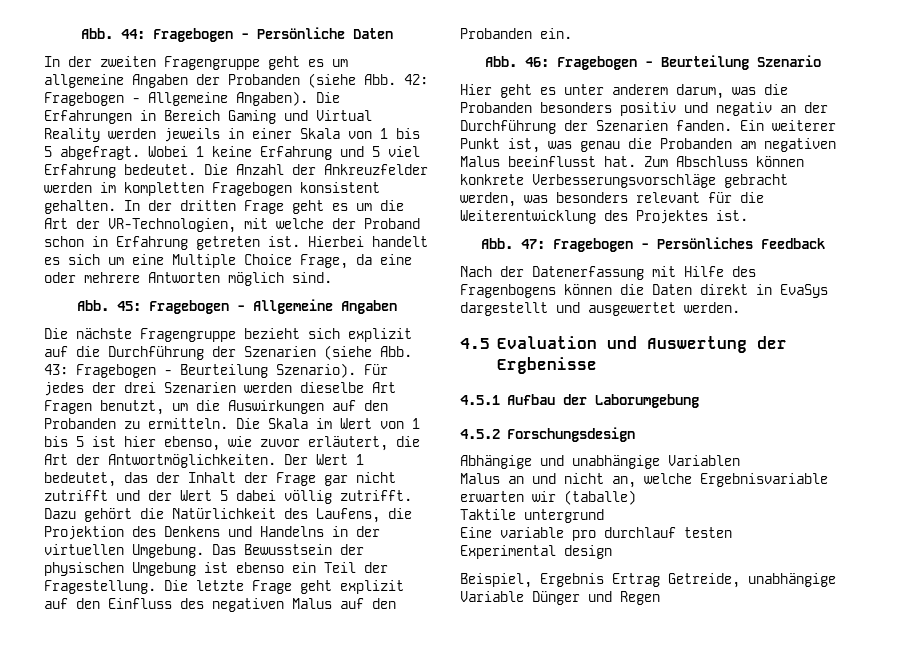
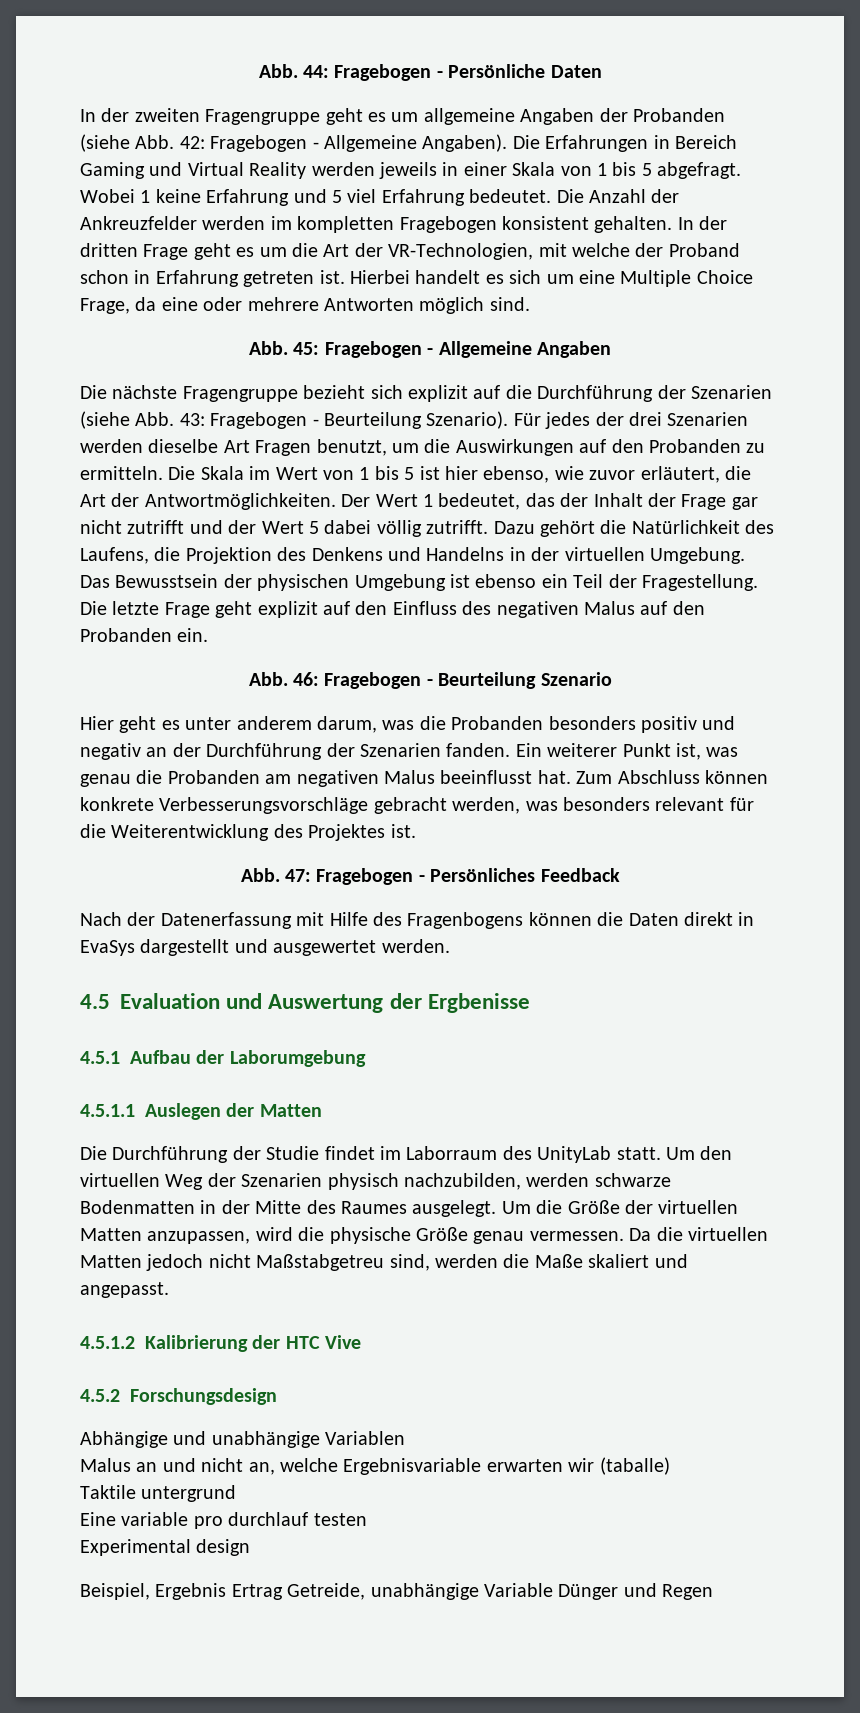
+ 4.5.1.1 Auslegen der Matten
+ Die Durchführung der Studie findet im Laborraum des UnityLab statt. Um den virtuellen Weg der Szenarien physisch nachzubilden, werden schwarze Bodenmatten in der Mitte des Raumes ausgelegt. Um die Größe der virtuellen Matten anzupassen, wird die physische Größe genau vermessen. Da die virtuellen Matten jedoch nicht Maßstabgetreu sind, werden die Maße skaliert und angepasst.
+ 4.5.1.2 Kalibrierung der HTC Vive

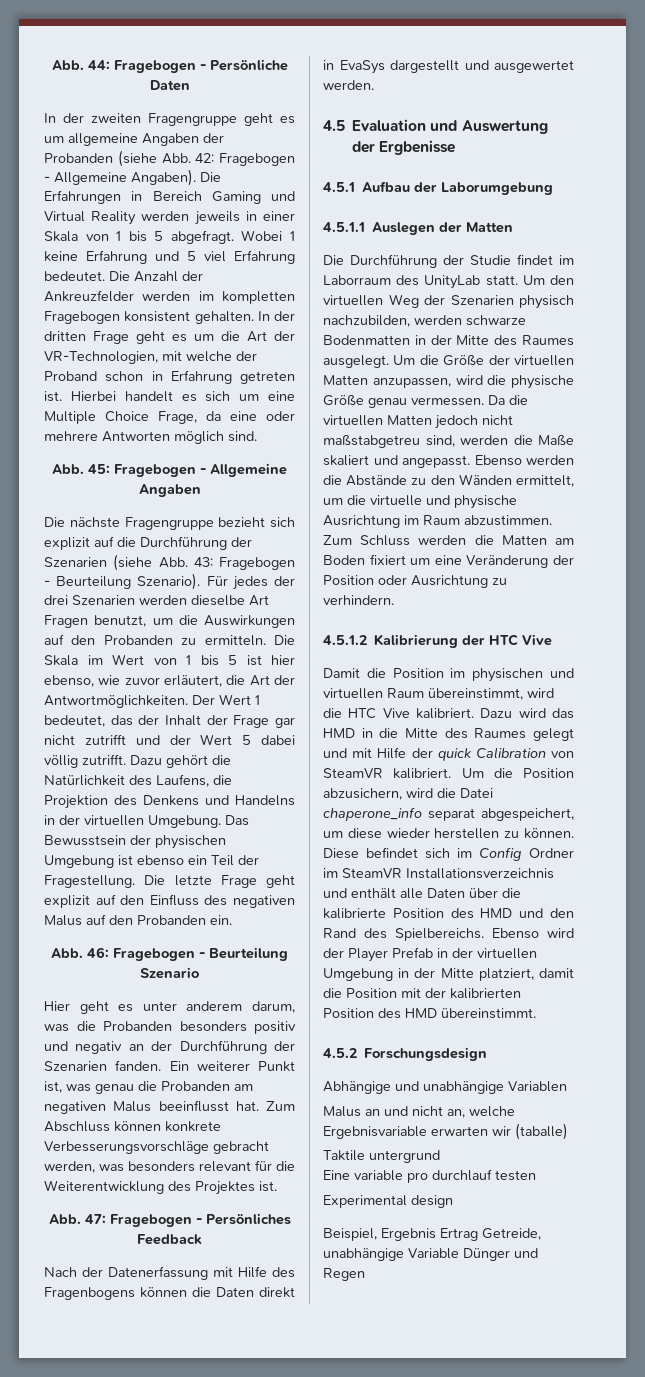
- Da die virtuellen Matten jedoch nicht Maßstabgetreu sind, werden die Maße skaliert und angepasst.
+ Da die virtuellen Matten jedoch nicht maßstabgetreu sind, werden die Maße skaliert und angepasst. Ebenso werden die Abstände zu den Wänden ermittelt, um die virtuelle und physische Ausrichtung im Raum abzustimmen. Zum Schluss werden die Matten am Boden fixiert um eine Veränderung der Position oder Ausrichtung zu verhindern.
+ Damit die Position im physischen und virtuellen Raum übereinstimmt, wird die HTC Vive kalibriert. Dazu wird das HMD in die Mitte des Raumes gelegt und mit Hilfe der quick Calibration von SteamVR kalibriert. Um die Position abzusichern, wird die Datei chaperone_info separat abgespeichert, um diese wieder herstellen zu können. Diese befindet sich im Config Ordner im SteamVR Installationsverzeichnis und enthält alle Daten über die kalibrierte Position des HMD und den Rand des Spielbereichs. Ebenso wird der Player Prefab in der virtuellen Umgebung in der Mitte platziert, damit die Position mit der kalibrierten Position des HMD übereinstimmt.

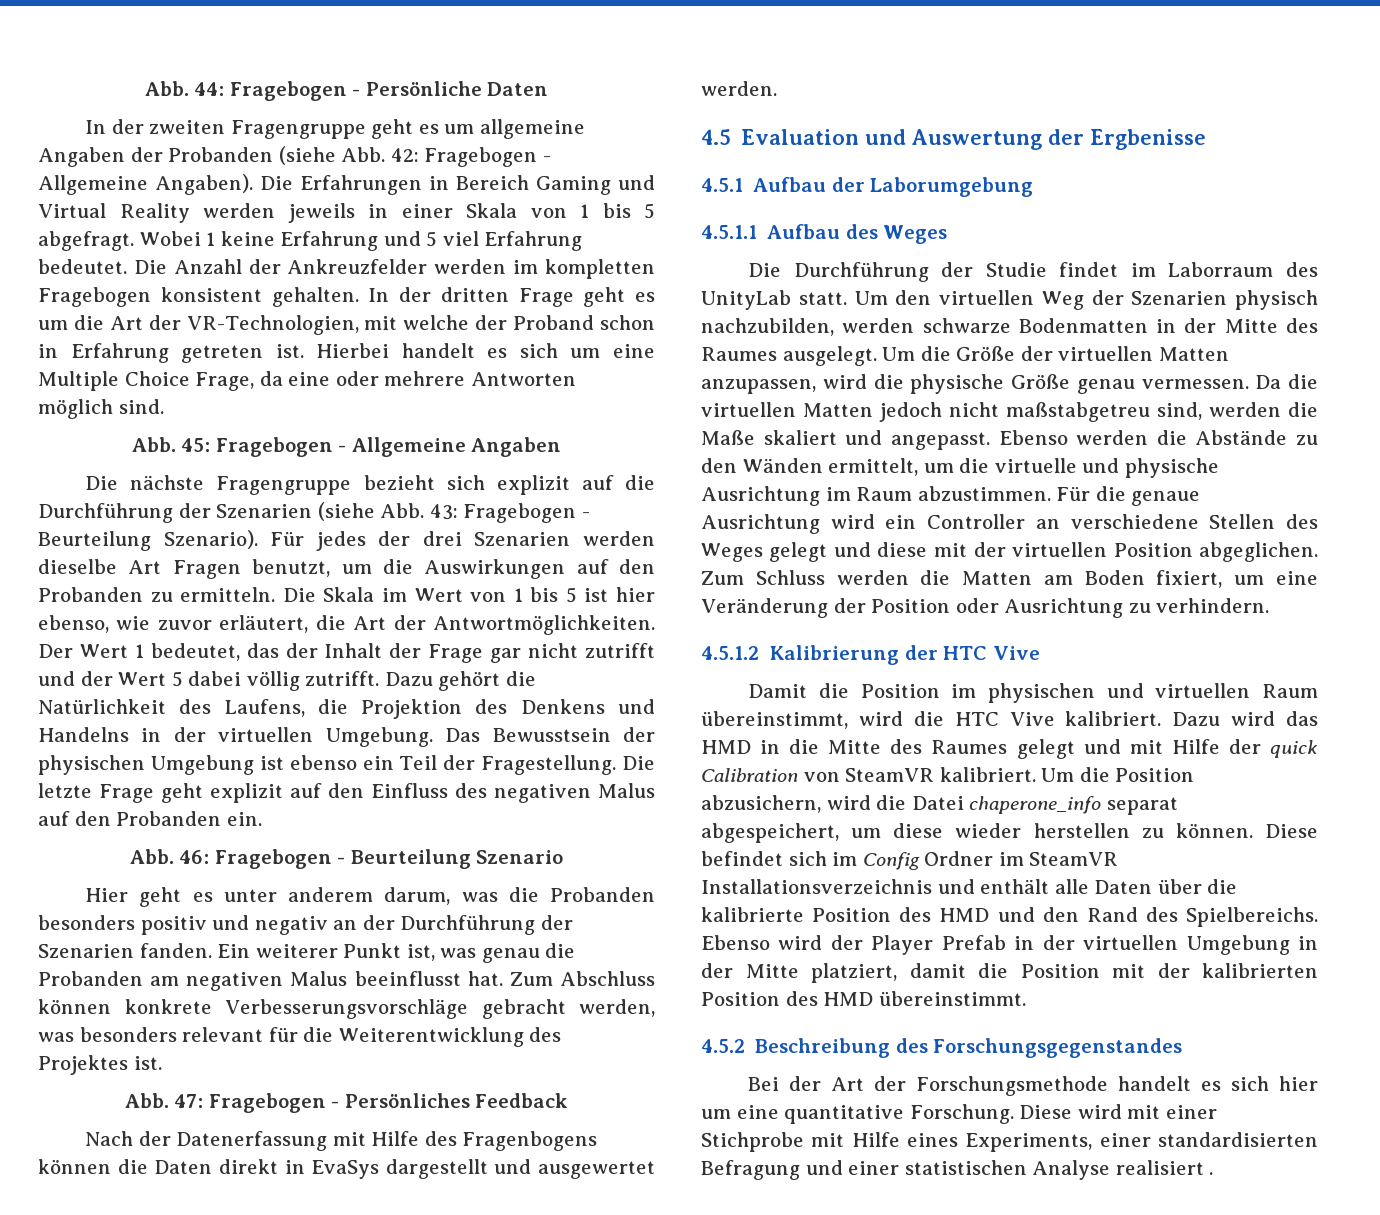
- 4.5.1.1 Auslegen der Matten
+ 4.5.1.1 Aufbau des Weges
+ Für die genaue Ausrichtung wird ein Controller an verschiedene Stellen des Weges gelegt und diese mit der virtuellen Position abgeglichen.
- Zum Schluss werden die Matten am Boden fixiert um eine Veränderung der Position oder Ausrichtung zu verhindern.
+ Zum Schluss werden die Matten am Boden fixiert, um eine Veränderung der Position oder Ausrichtung zu verhindern.
- 4.5.2 Forschungsdesign
- Abhängige und unabhängige Variablen
- Malus an und nicht an, welche Ergebnisvariable erwarten wir (taballe)
- Taktile untergrund
- Eine variable pro durchlauf testen
- Experimental design
- Beispiel, Ergebnis Ertrag Getreide, unabhängige Variable Dünger und Regen
+ 4.5.2 Beschreibung des Forschungsgegenstandes
+ Bei der Art der Forschungsmethode handelt es sich hier um eine quantitative Forschung. Diese wird mit einer Stichprobe mit Hilfe eines Experiments, einer standardisierten Befragung und einer statistischen Analyse realisiert .

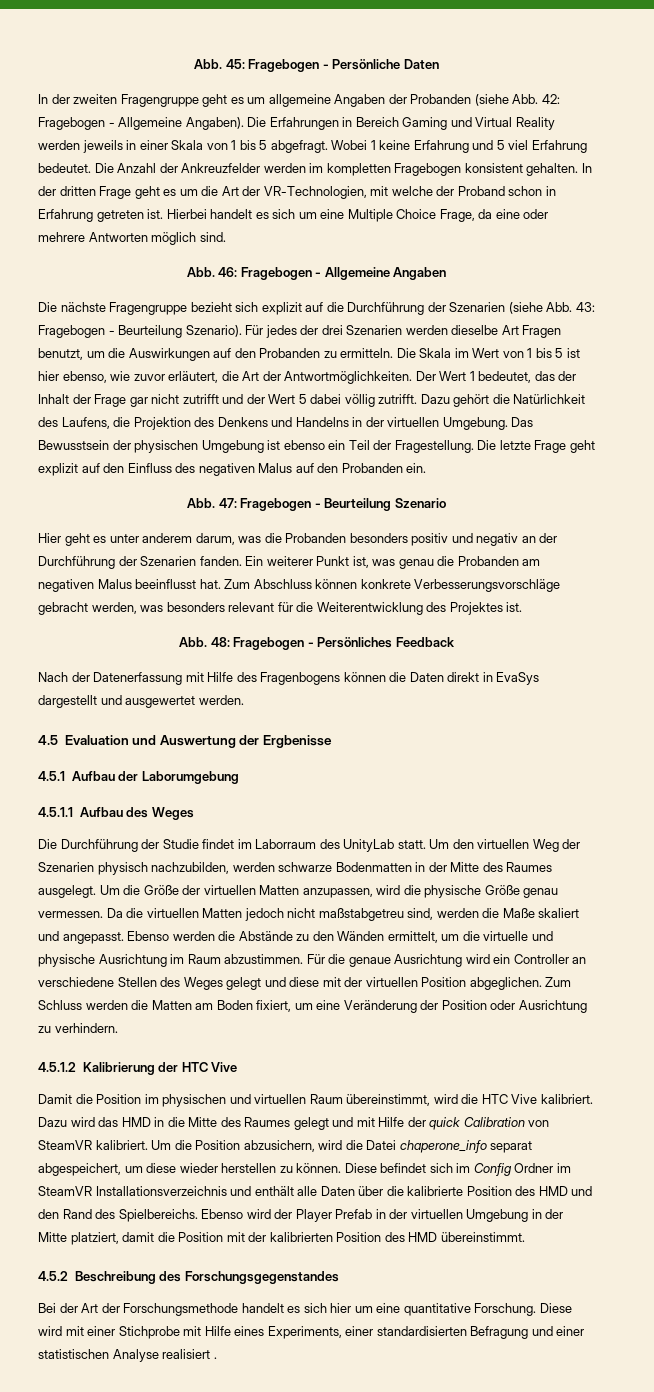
- Abb. 44: Fragebogen - Persönliche Daten
+ Abb. 45: Fragebogen - Persönliche Daten
- Abb. 45: Fragebogen - Allgemeine Angaben
+ Abb. 46: Fragebogen - Allgemeine Angaben
- Abb. 46: Fragebogen - Beurteilung Szenario
+ Abb. 47: Fragebogen - Beurteilung Szenario
- Abb. 47: Fragebogen - Persönliches Feedback
+ Abb. 48: Fragebogen - Persönliches Feedback

